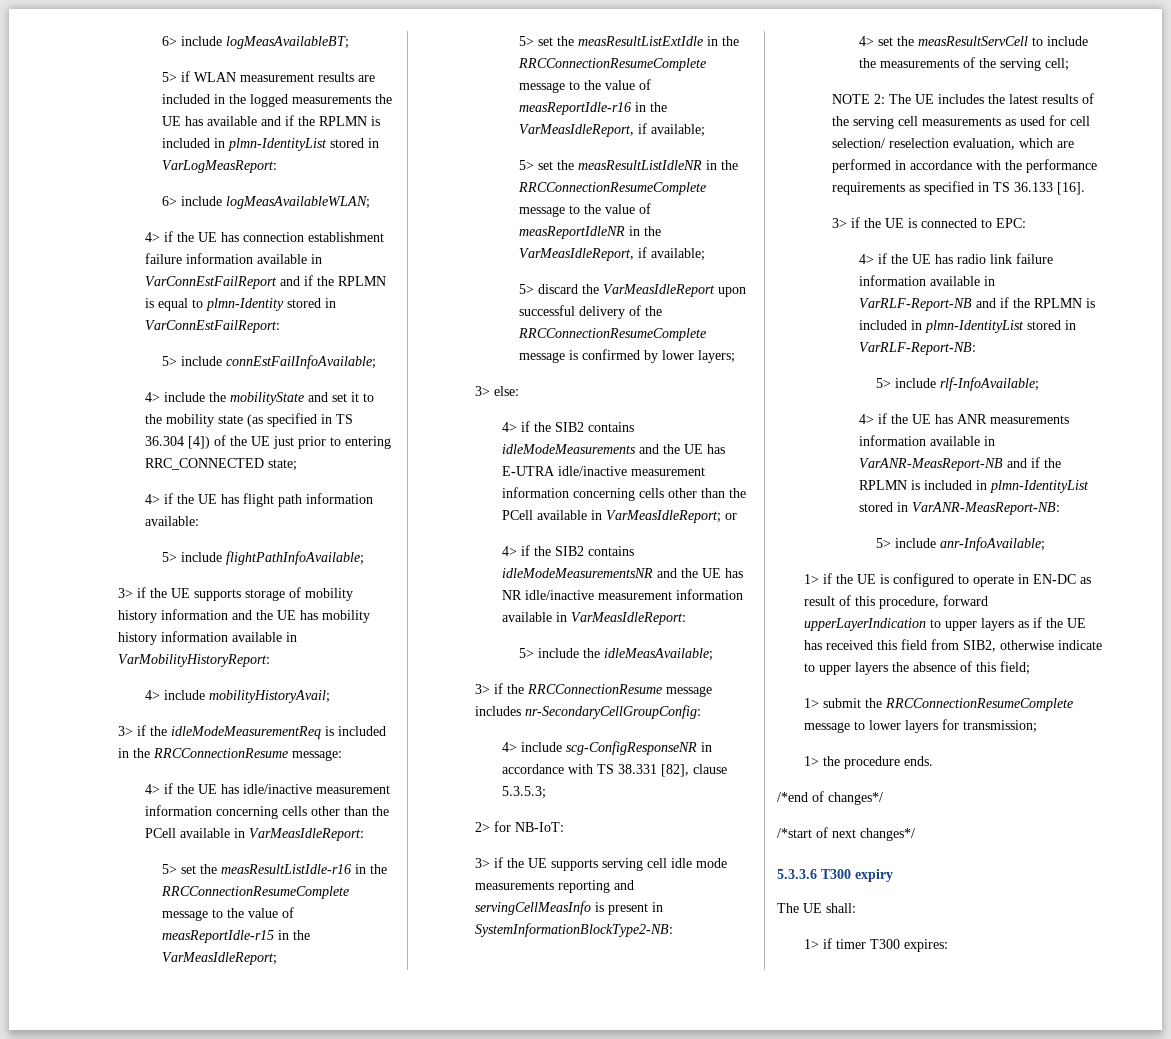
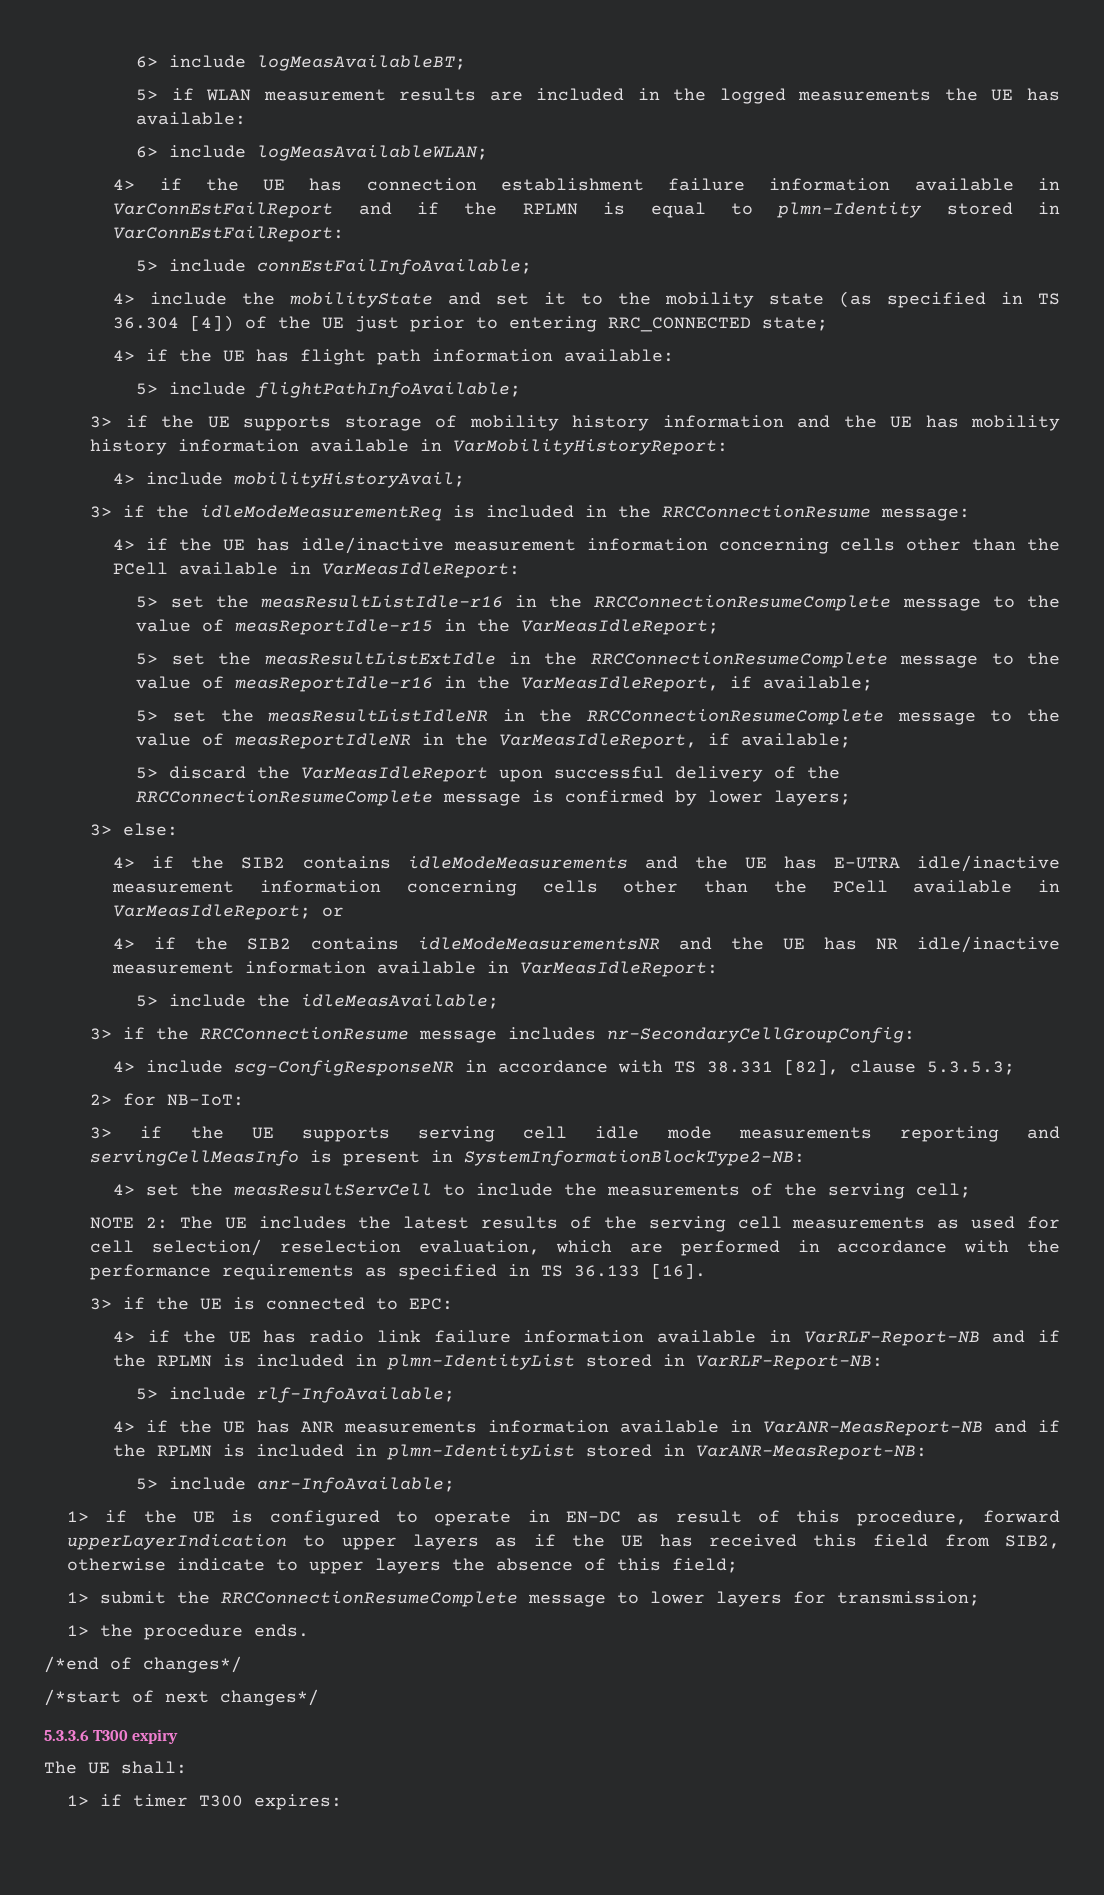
- 5> if WLAN measurement results are included in the logged measurements the UE has available and if the RPLMN is included in plmn-IdentityList stored in VarLogMeasReport:
+ 5> if WLAN measurement results are included in the logged measurements the UE has available:

